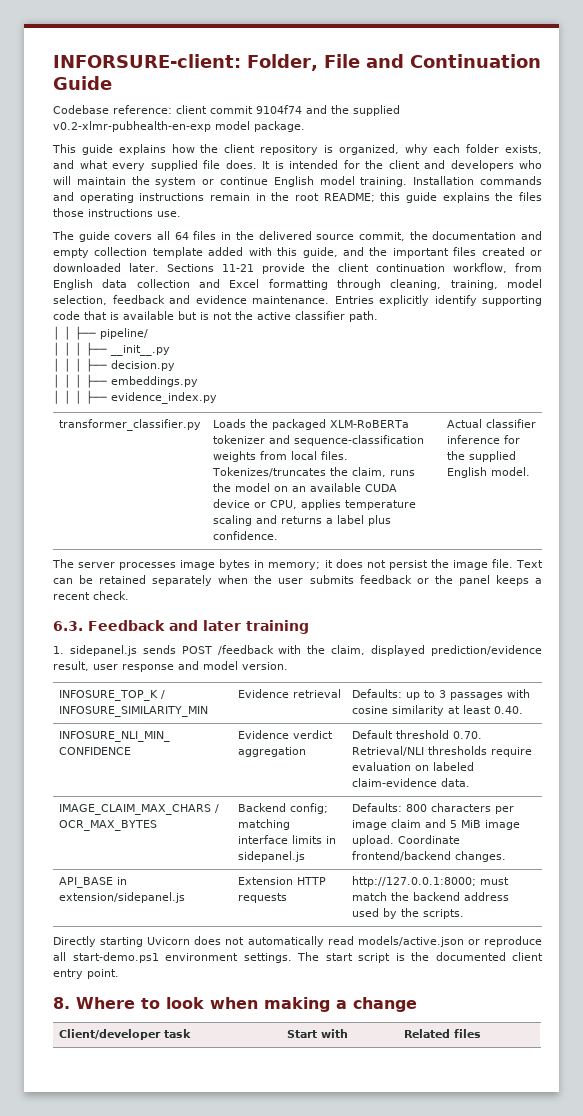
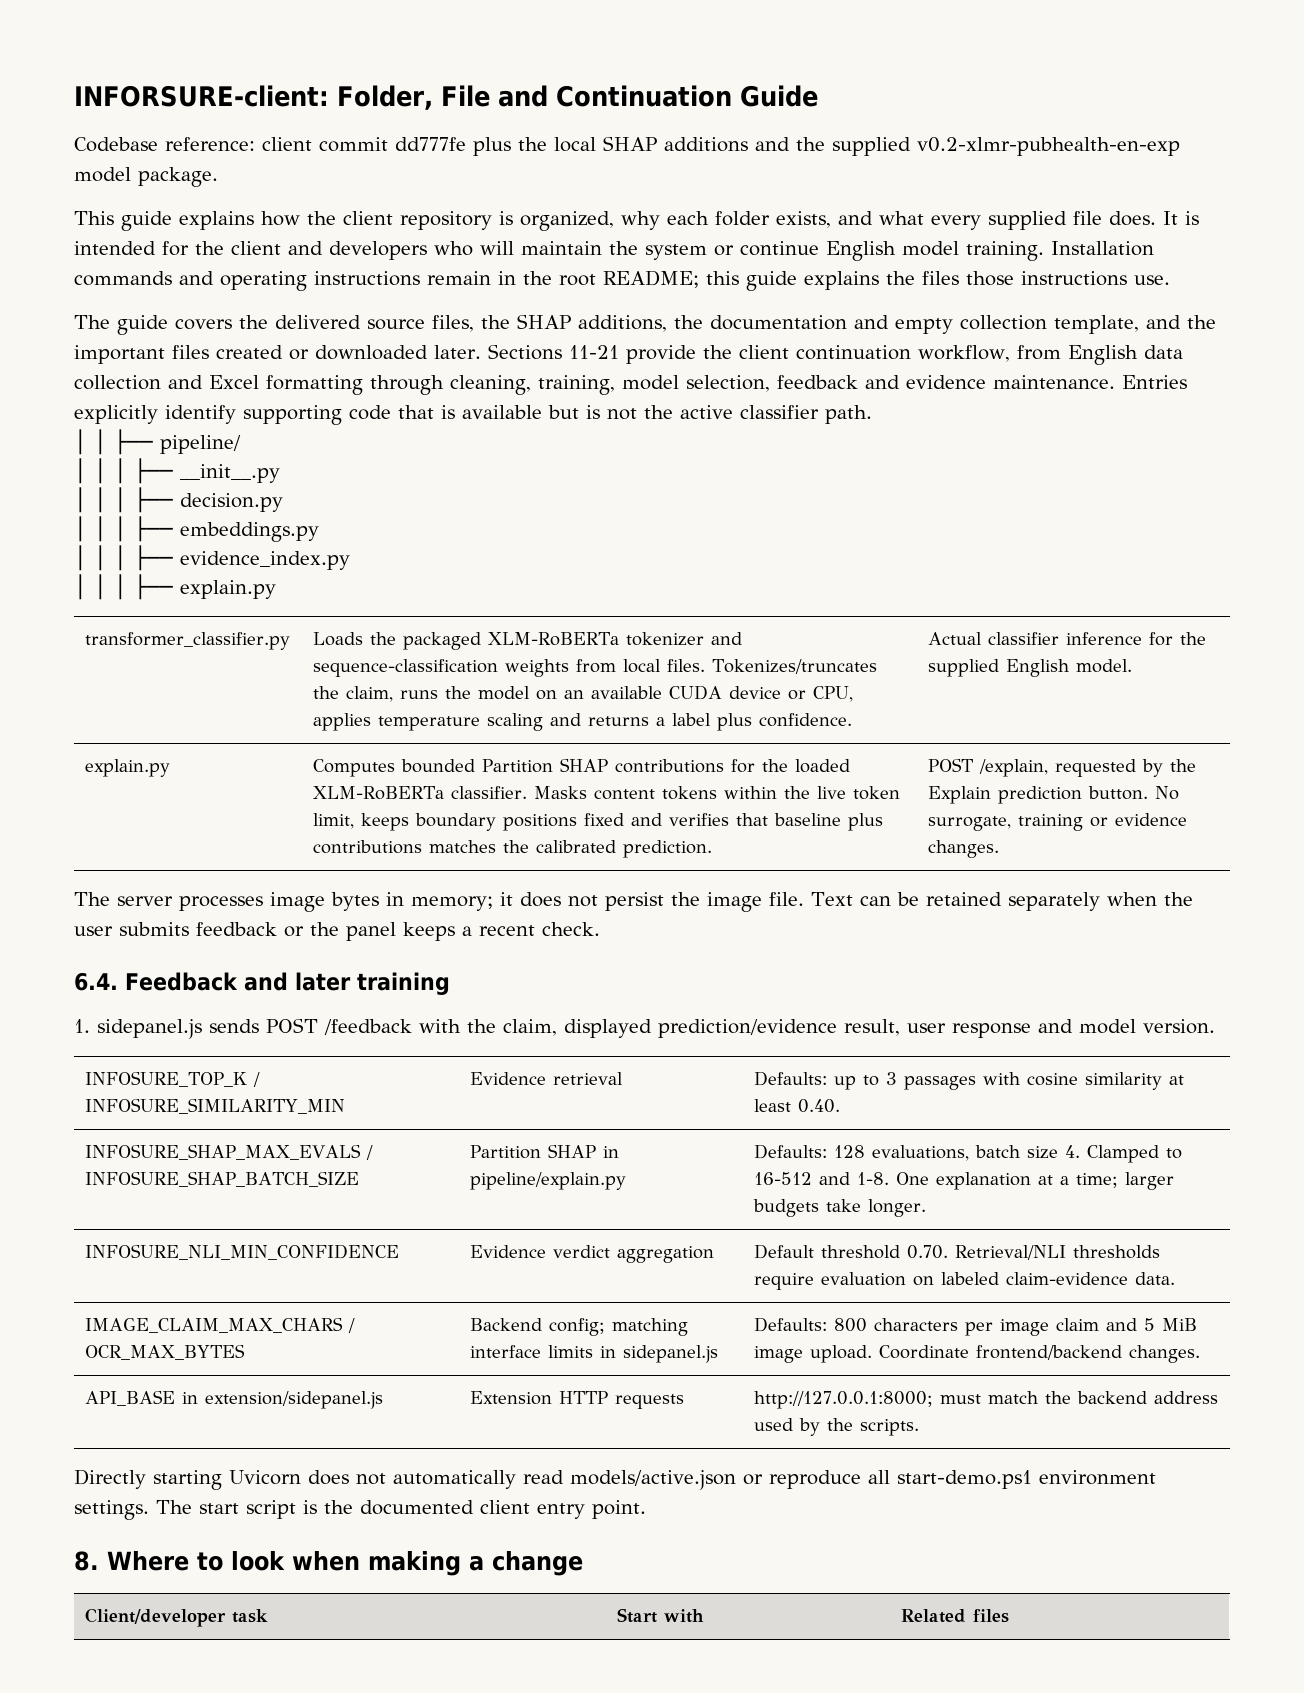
- Codebase reference: client commit 9104f74 and the supplied v0.2-xlmr-pubhealth-en-exp model package.
+ Codebase reference: client commit dd777fe plus the local SHAP additions and the supplied v0.2-xlmr-pubhealth-en-exp model package.
- The guide covers all 64 files in the delivered source commit, the documentation and empty collection template added with this guide, and the important files created or downloaded later.
+ The guide covers the delivered source files, the SHAP additions, the documentation and empty collection template, and the important files created or downloaded later.
+ │ │ │ ├── explain.py
+ explain.py | Computes bounded Partition SHAP contributions for the loaded XLM-RoBERTa classifier. Masks content tokens within the live token limit, keeps boundary positions fixed and verifies that baseline plus contributions matches the calibrated prediction. | POST /explain, requested by the Explain prediction button. No surrogate, training or evidence changes.
- 6.3. Feedback and later training
+ 6.4. Feedback and later training
+ INFOSURE_SHAP_MAX_EVALS / INFOSURE_SHAP_BATCH_SIZE | Partition SHAP in pipeline/explain.py | Defaults: 128 evaluations, batch size 4. Clamped to 16-512 and 1-8. One explanation at a time; larger budgets take longer.

